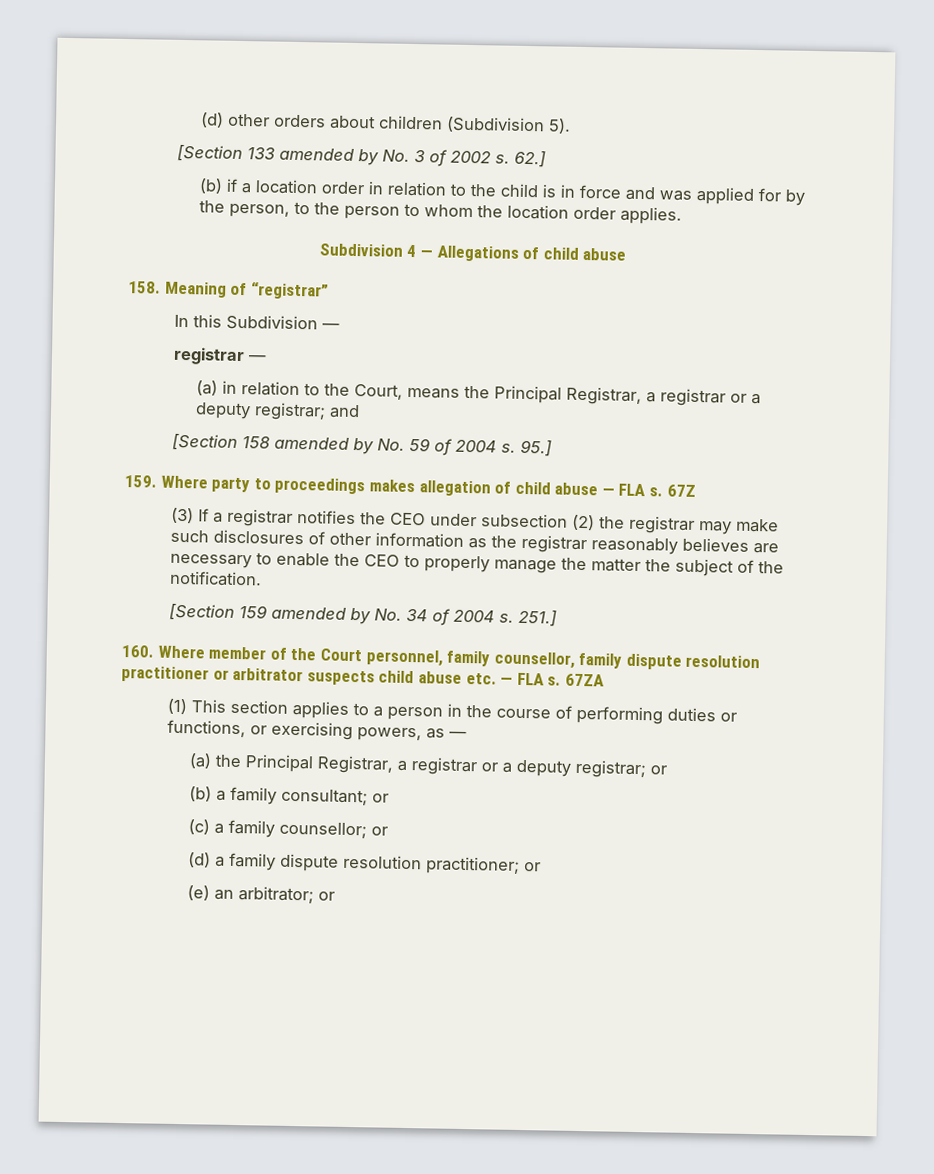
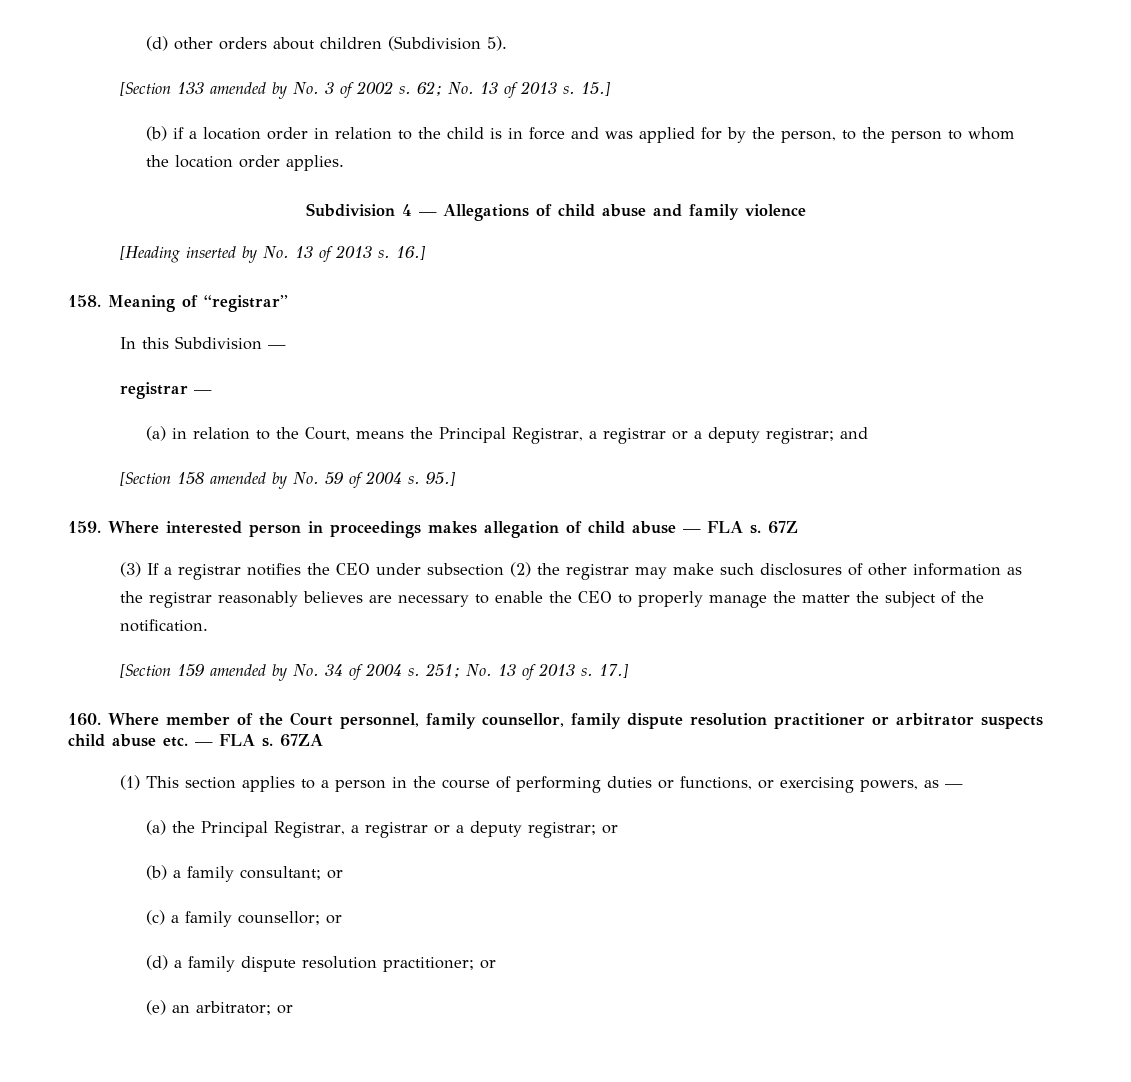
- 62.]
+ 62; No. 13 of 2013 s. 15.]
- Subdivision 4 — Allegations of child abuse
+ Subdivision 4 — Allegations of child abuse and family violence
+ [Heading inserted by No. 13 of 2013 s. 16.]
- 159. Where party to proceedings makes allegation of child abuse — FLA s.
+ 159. Where interested person in proceedings makes allegation of child abuse — FLA s.
- 251.]
+ 251; No. 13 of 2013 s. 17.]

